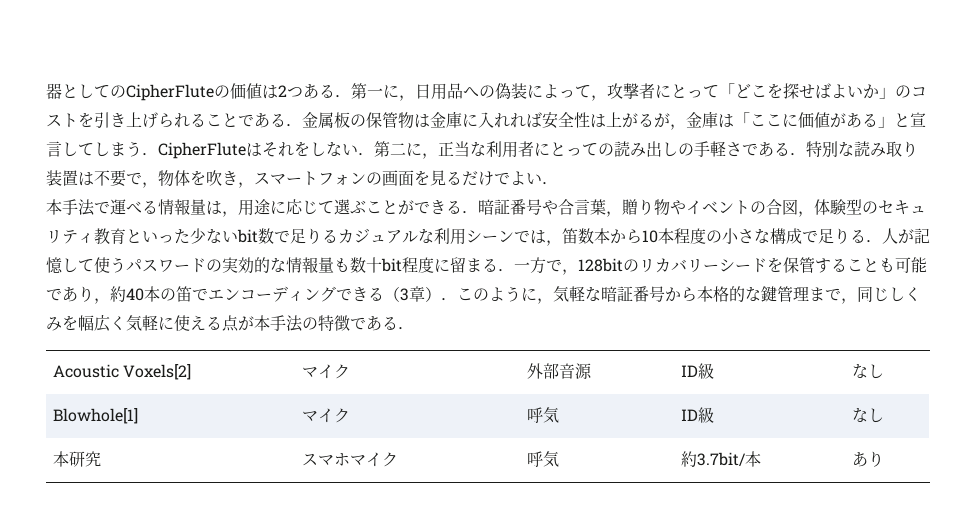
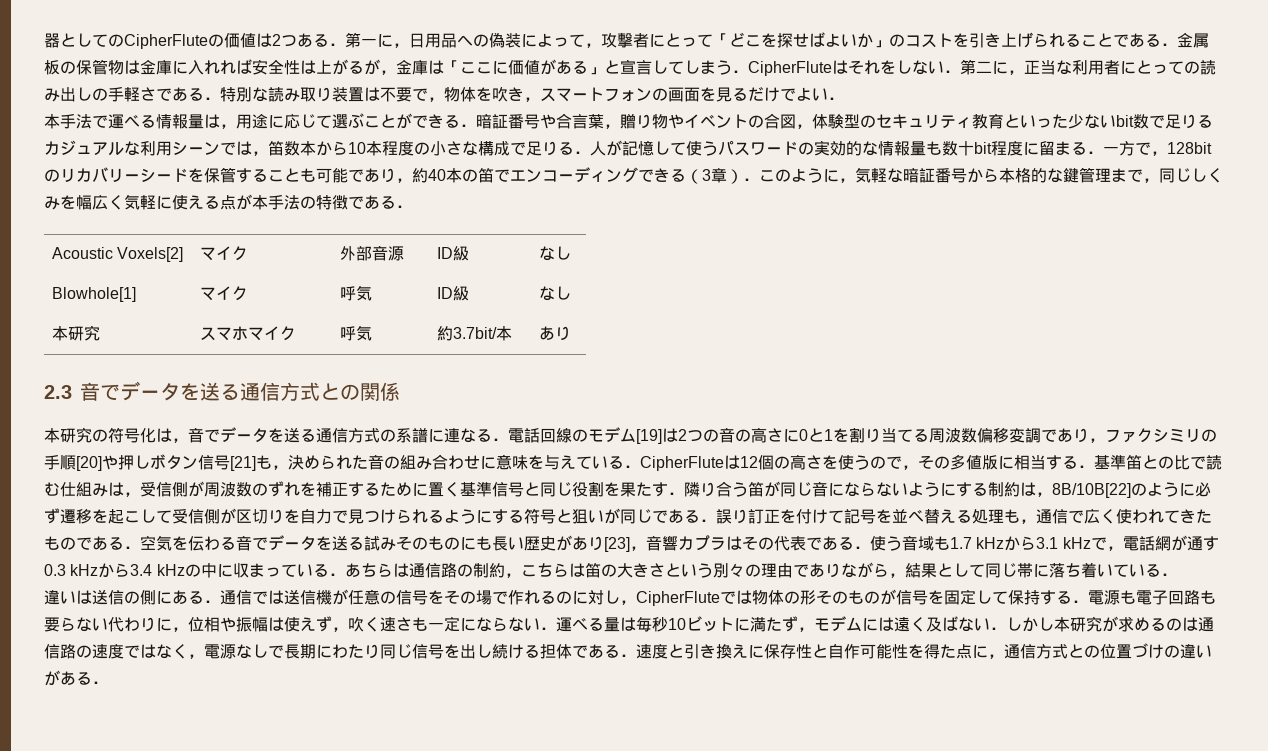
+ 2.3音でデータを送る通信方式との関係
+ 本研究の符号化は，音でデータを送る通信方式の系譜に連なる．電話回線のモデム[19]は2つの音の高さに0と1を割り当てる周波数偏移変調であり，ファクシミリの手順[20]や押しボタン信号[21]も，決められた音の組み合わせに意味を与えている．CipherFluteは12個の高さを使うので，その多値版に相当する．基準笛との比で読む仕組みは，受信側が周波数のずれを補正するために置く基準信号と同じ役割を果たす．隣り合う笛が同じ音にならないようにする制約は，8B/10B[22]のように必ず遷移を起こして受信側が区切りを自力で見つけられるようにする符号と狙いが同じである．誤り訂正を付けて記号を並べ替える処理も，通信で広く使われてきたものである．空気を伝わる音でデータを送る試みそのものにも長い歴史があり[23]，音響カプラはその代表である．使う音域も1.7 kHzから3.1 kHzで，電話網が通す0.3 kHzから3.4 kHzの中に収まっている．あちらは通信路の制約，こちらは笛の大きさという別々の理由でありながら，結果として同じ帯に落ち着いている．
+ 違いは送信の側にある．通信では送信機が任意の信号をその場で作れるのに対し，CipherFluteでは物体の形そのものが信号を固定して保持する．電源も電子回路も要らない代わりに，位相や振幅は使えず，吹く速さも一定にならない．運べる量は毎秒10ビットに満たず，モデムには遠く及ばない．しかし本研究が求めるのは通信路の速度ではなく，電源なしで長期にわたり同じ信号を出し続ける担体である．速度と引き換えに保存性と自作可能性を得た点に，通信方式との位置づけの違いがある．

